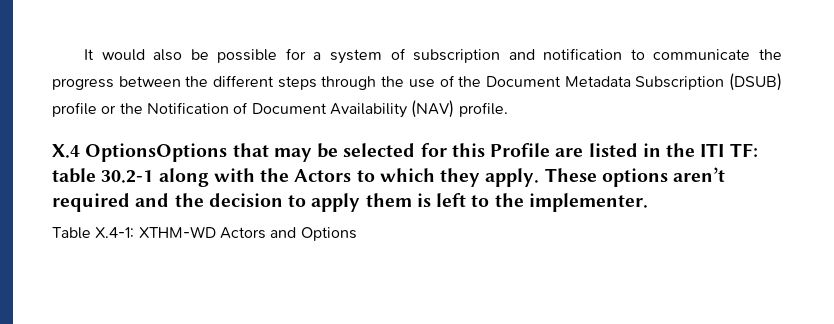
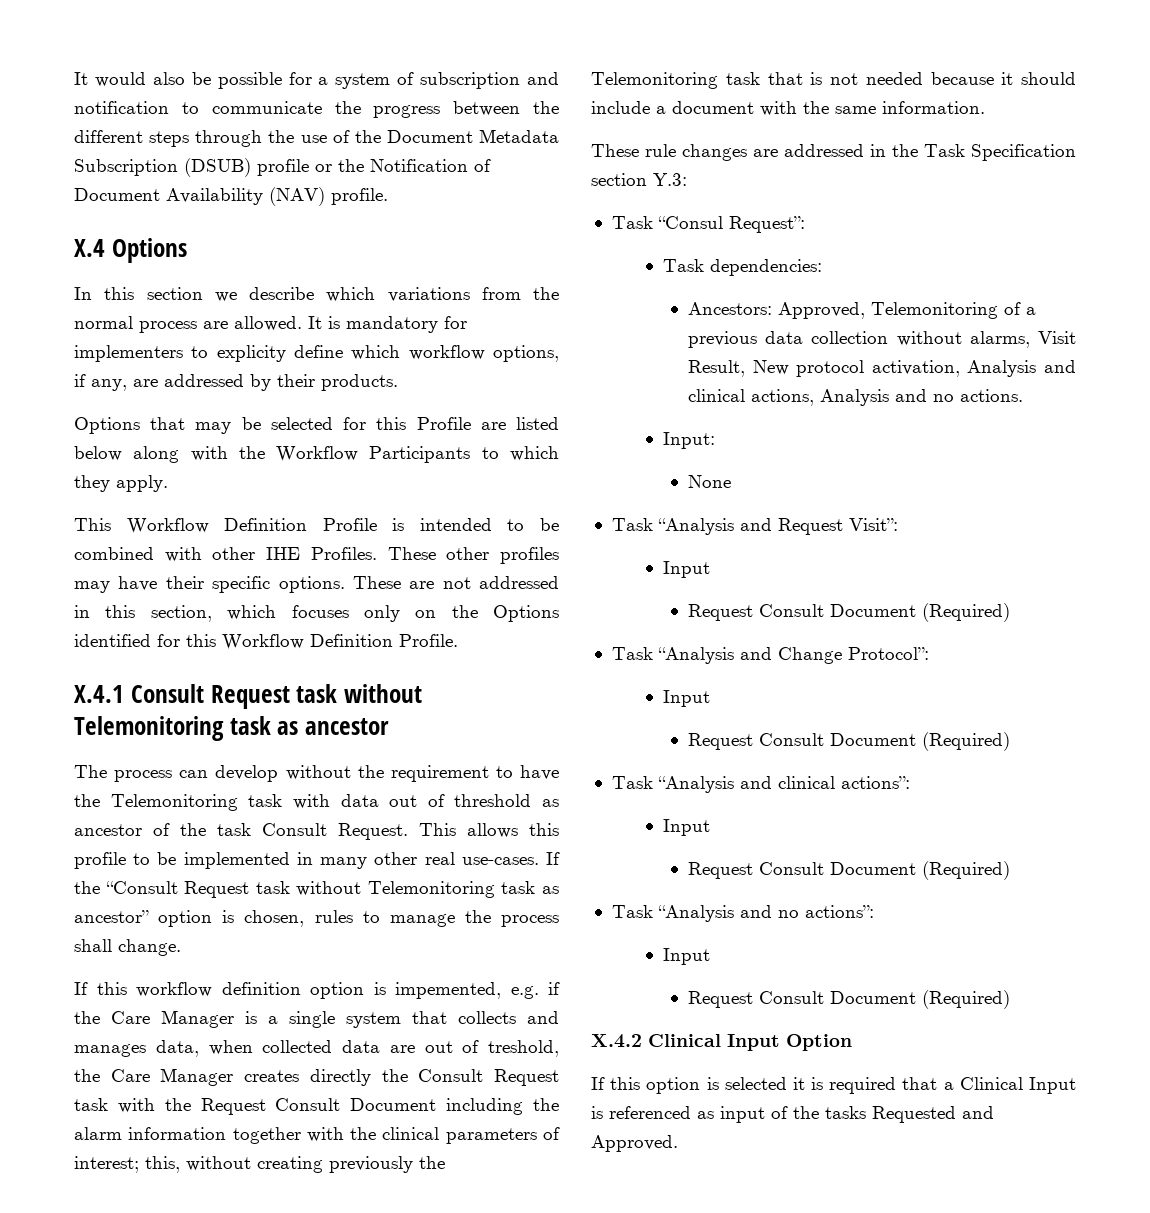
- X.4 OptionsOptions that may be selected for this Profile are listed in the ITI TF: table 30.2-1 along with the Actors to which they apply. These options aren’t required and the decision to apply them is left to the implementer.
- Table X.4-1: XTHM-WD Actors and Options
+ X.4 Options
+ In this section we describe which variations from the normal process are allowed. It is mandatory for implementers to explicity define which workflow options, if any, are addressed by their products.
+ Options that may be selected for this Profile are listed below along with the Workflow Participants to which they apply.
+ This Workflow Definition Profile is intended to be combined with other IHE Profiles. These other profiles may have their specific options. These are not addressed in this section, which focuses only on the Options identified for this Workflow Definition Profile.
+ X.4.1 Consult Request task without Telemonitoring task as ancestor
+ The process can develop without the requirement to have the Telemonitoring task with data out of threshold as ancestor of the task Consult Request. This allows this profile to be implemented in many other real use-cases. If the “Consult Request task without Telemonitoring task as ancestor” option is chosen, rules to manage the process shall change.
+ If this workflow definition option is impemented, e.g. if the Care Manager is a single system that collects and manages data, when collected data are out of treshold, the Care Manager creates directly the Consult Request task with the Request Consult Document including the alarm information together with the clinical parameters of interest; this, without creating previously the Telemonitoring task that is not needed because it should include a document with the same information.
+ These rule changes are addressed in the Task Specification section Y.3:
+ Task “Consul Request”:
+ Task dependencies:
+ Ancestors: Approved, Telemonitoring of a previous data collection without alarms, Visit Result, New protocol activation, Analysis and clinical actions, Analysis and no actions.
+ Input:
+ None
+ Task “Analysis and Request Visit”:
+ Input
+ Request Consult Document (Required)
+ Task “Analysis and Change Protocol”:
+ Input
+ Request Consult Document (Required)
+ Task “Analysis and clinical actions”:
+ Input
+ Request Consult Document (Required)
+ Task “Analysis and no actions”:
+ Input
+ Request Consult Document (Required)
+ X.4.2 Clinical Input Option
+ If this option is selected it is required that a Clinical Input is referenced as input of the tasks Requested and Approved.

